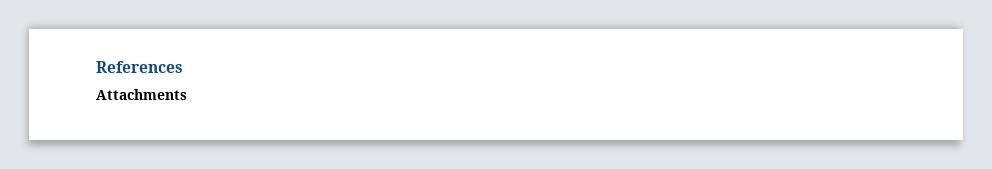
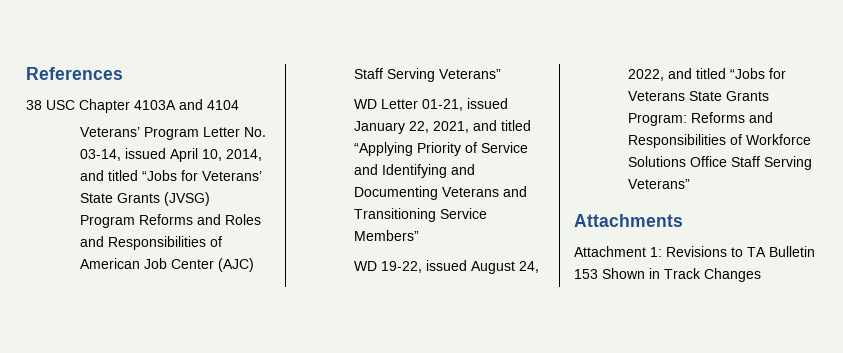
+ 38 USC Chapter 4103A and 4104
+ Veterans’ Program Letter No. 03-14, issued April 10, 2014, and titled “Jobs for Veterans’ State Grants (JVSG) Program Reforms and Roles and Responsibilities of American Job Center (AJC) Staff Serving Veterans”
+ WD Letter 01-21, issued January 22, 2021, and titled “Applying Priority of Service and Identifying and Documenting Veterans and Transitioning Service Members”
+ WD 19-22, issued August 24, 2022, and titled “Jobs for Veterans State Grants Program: Reforms and Responsibilities of Workforce Solutions Office Staff Serving Veterans”
  Attachments
+ Attachment 1: Revisions to TA Bulletin 153 Shown in Track Changes

